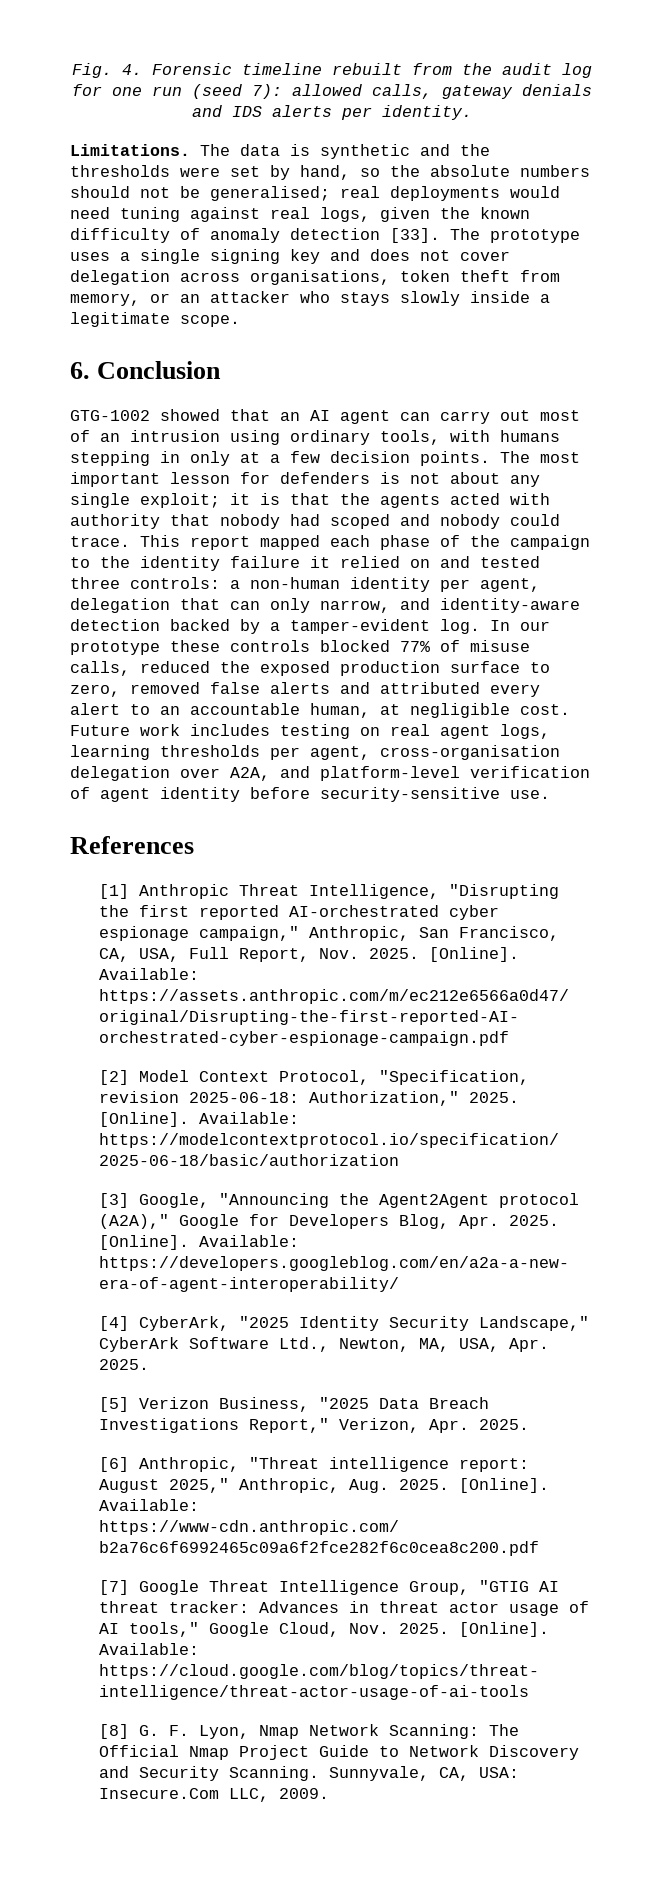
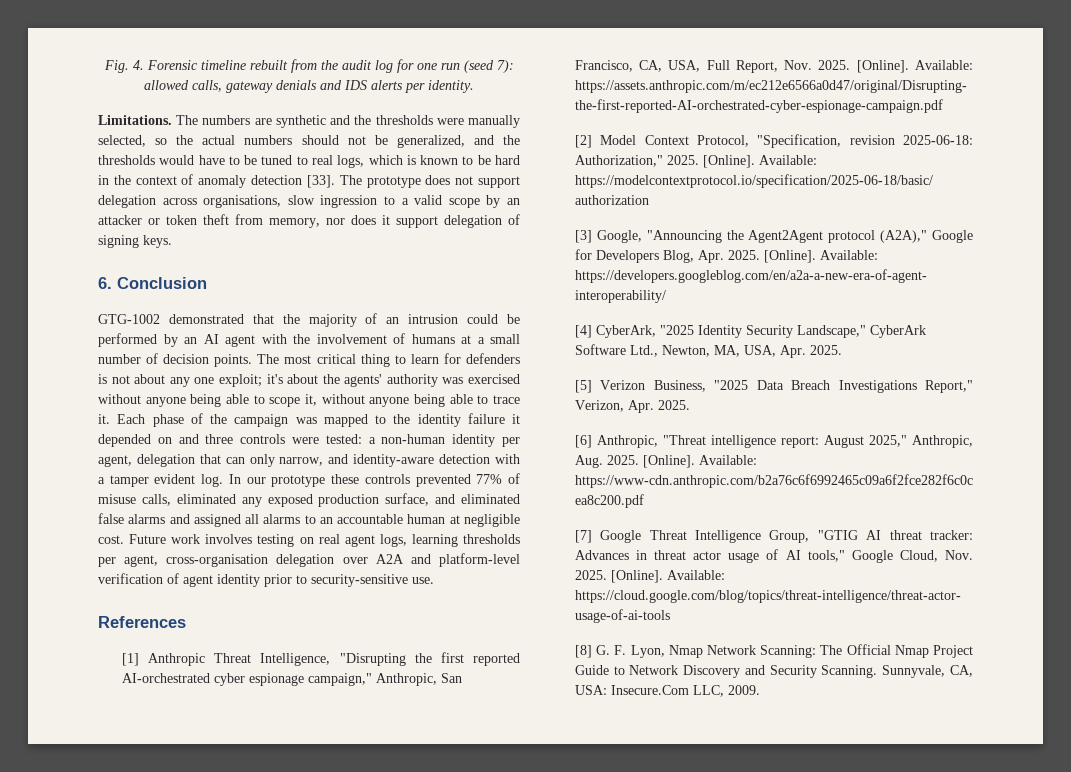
- The data is synthetic and the thresholds were set by hand, so the absolute numbers should not be generalised; real deployments would need tuning against real logs, given the known difficulty of anomaly detection [33].
+ The numbers are synthetic and the thresholds were manually selected, so the actual numbers should not be generalized, and the thresholds would have to be tuned to real logs, which is known to be hard in the context of anomaly detection [33].
- The prototype uses a single signing key and does not cover delegation across organisations, token theft from memory, or an attacker who stays slowly inside a legitimate scope.
+ The prototype does not support delegation across organisations, slow ingression to a valid scope by an attacker or token theft from memory, nor does it support delegation of signing keys.
  6. Conclusion
- GTG-1002 showed that an AI agent can carry out most of an intrusion using ordinary tools, with humans stepping in only at a few decision points. The most important lesson for defenders is not about any single exploit; it is that the agents acted with authority that nobody had scoped and nobody could trace. This report mapped each phase of the campaign to the identity failure it relied on and tested three controls: a non-human identity per agent, delegation that can only narrow, and identity-aware detection backed by a tamper-evident log.
+ GTG-1002 demonstrated that the majority of an intrusion could be performed by an AI agent with the involvement of humans at a small number of decision points. The most critical thing to learn for defenders is not about any one exploit; it's about the agents' authority was exercised without anyone being able to scope it, without anyone being able to trace it. Each phase of the campaign was mapped to the identity failure it depended on and three controls were tested: a non-human identity per agent, delegation that can only narrow, and identity-aware detection with a tamper evident log.
- In our prototype these controls blocked 77% of misuse calls, reduced the exposed production surface to zero, removed false alerts and attributed every alert to an accountable human, at negligible cost.
+ In our prototype these controls prevented 77% of misuse calls, eliminated any exposed production surface, and eliminated false alarms and assigned all alarms to an accountable human at negligible cost.
- Future work includes testing on real agent logs, learning thresholds per agent, cross-organisation delegation over A2A, and platform-level verification of agent identity before security-sensitive use.
+ Future work involves testing on real agent logs, learning thresholds per agent, cross-organisation delegation over A2A and platform-level verification of agent identity prior to security-sensitive use.

